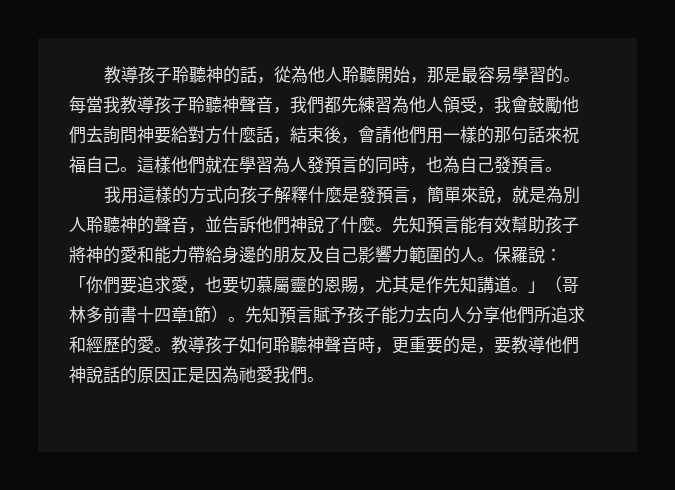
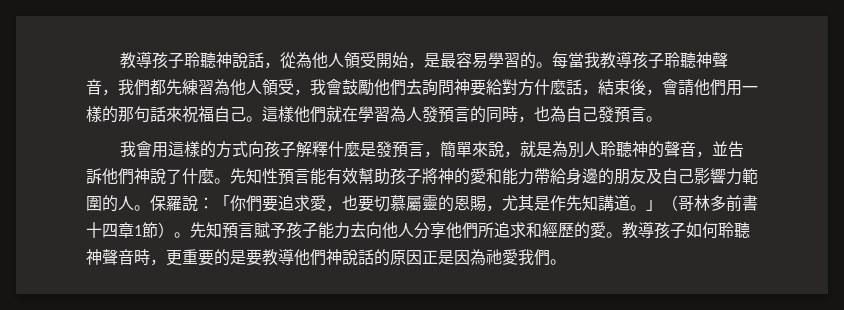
- 教導孩子聆聽神的話，從為他人聆聽開始，那是最容易學習的。
+ 教導孩子聆聽神說話，從為他人領受開始，是最容易學習的。
- 我用這樣的方式向孩子解釋什麼是發預言，簡單來說，就是為別人聆聽神的聲音，並告訴他們神說了什麼。
+ 我會用這樣的方式向孩子解釋什麼是發預言，簡單來說，就是為別人聆聽神的聲音，並告訴他們神說了什麼。
- 先知預言能有效幫助孩子將神的愛和能力帶給身邊的朋友及自己影響力範圍的人。
+ 先知性預言能有效幫助孩子將神的愛和能力帶給身邊的朋友及自己影響力範圍的人。
- 先知預言賦予孩子能力去向人分享他們所追求和經歷的愛。
+ 先知預言賦予孩子能力去向他人分享他們所追求和經歷的愛。
- 教導孩子如何聆聽神聲音時，更重要的是，要教導他們神說話的原因正是因為祂愛我們。
+ 教導孩子如何聆聽神聲音時，更重要的是要教導他們神說話的原因正是因為祂愛我們。

